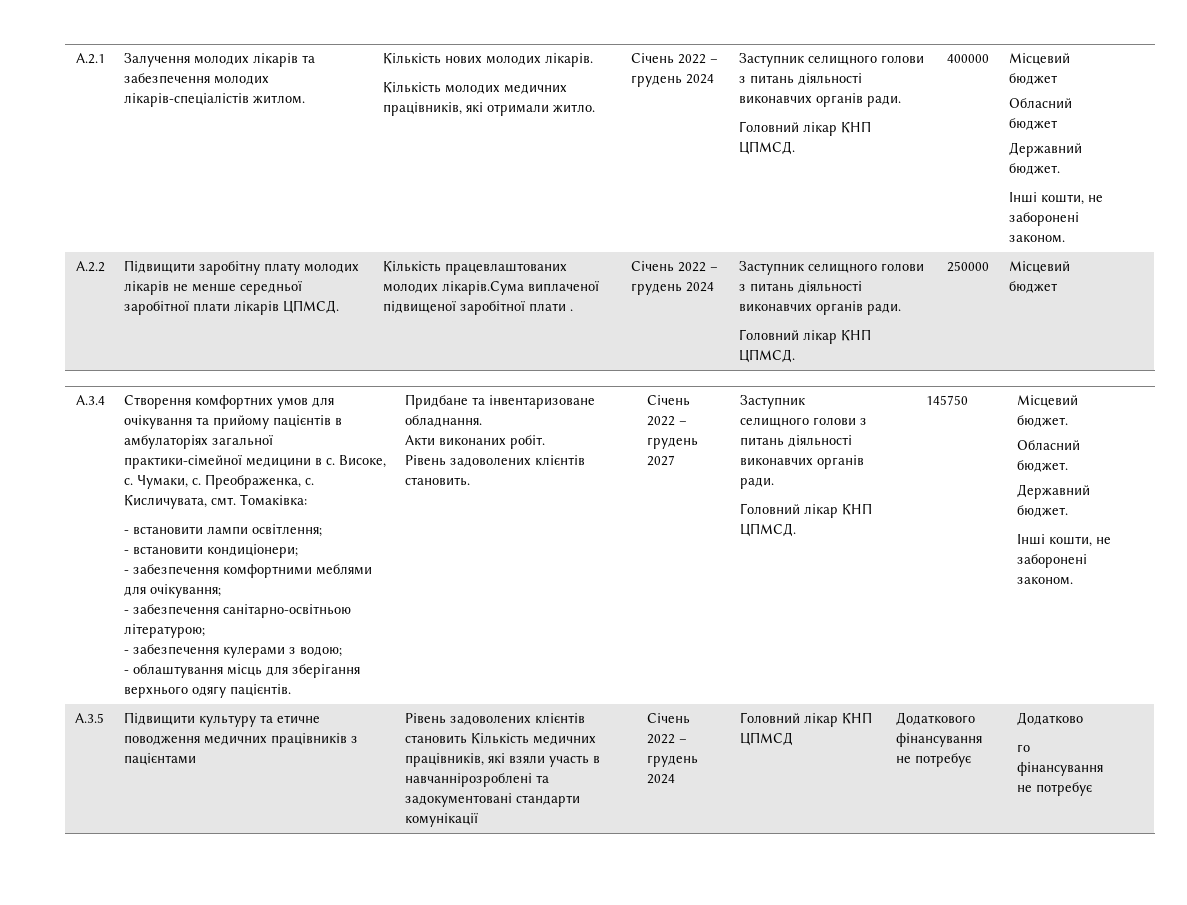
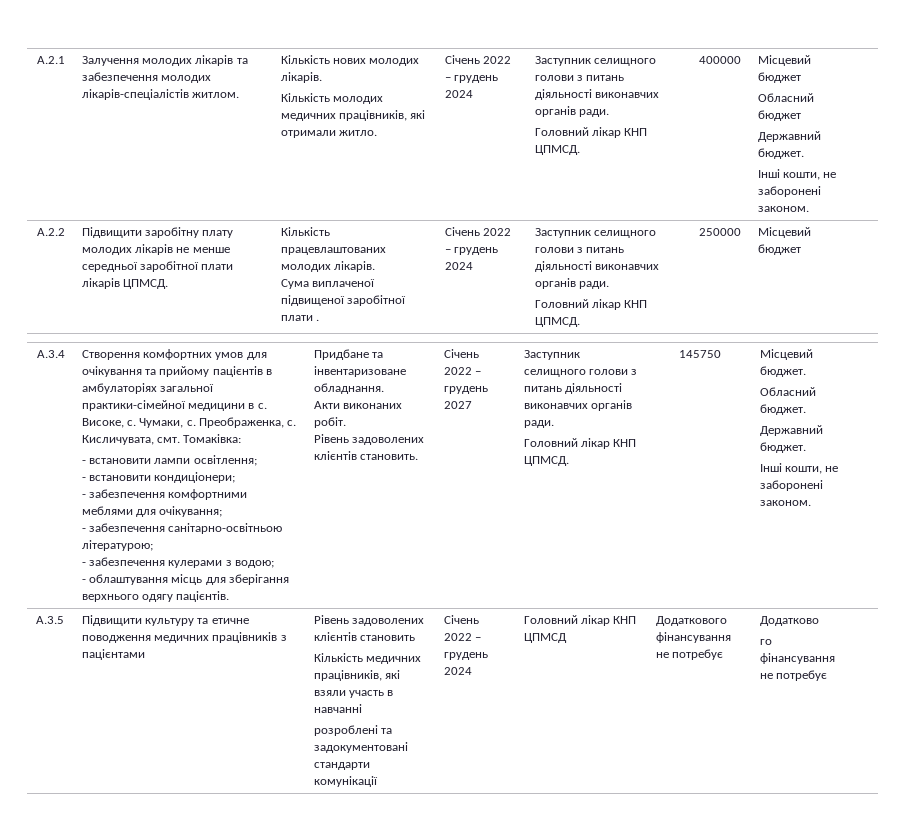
- Кількість працевлаштованих молодих лікарів.Сума виплаченої підвищеної заробітної плати .
+ Кількість працевлаштованих молодих лікарів.
+ Сума виплаченої підвищеної заробітної плати .
- Рівень задоволених клієнтів становить Кількість медичних працівників, які взяли участь в навчаннірозроблені та задокументовані стандарти комунікації
+ Рівень задоволених клієнтів становить
+ Кількість медичних працівників, які взяли участь в навчанні
+ розроблені та задокументовані стандарти комунікації

